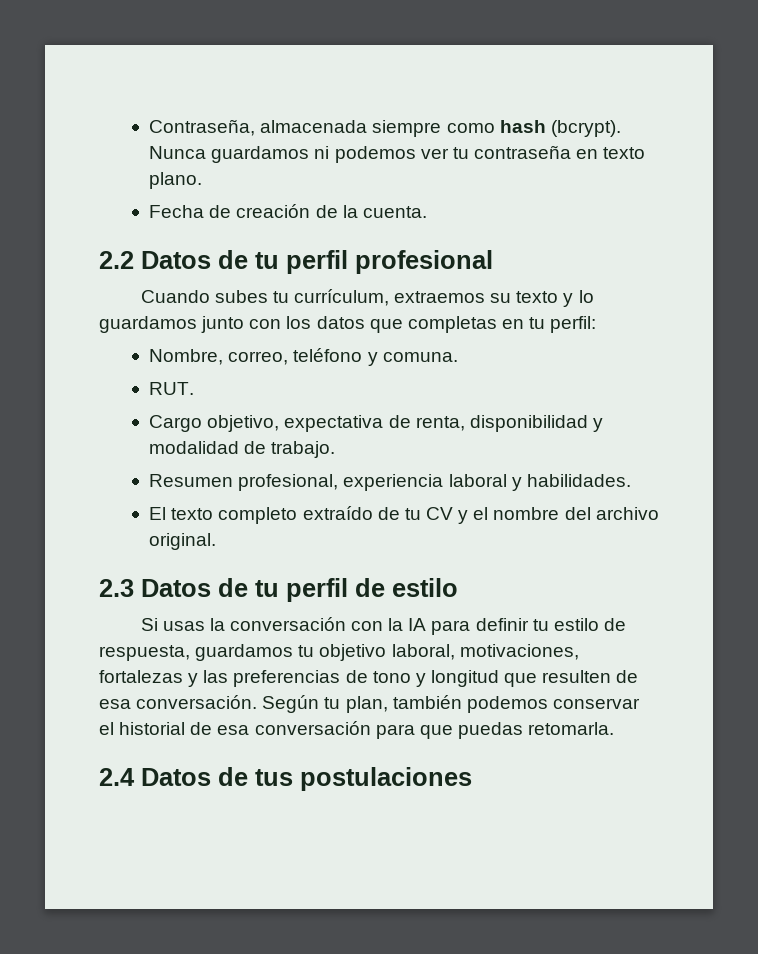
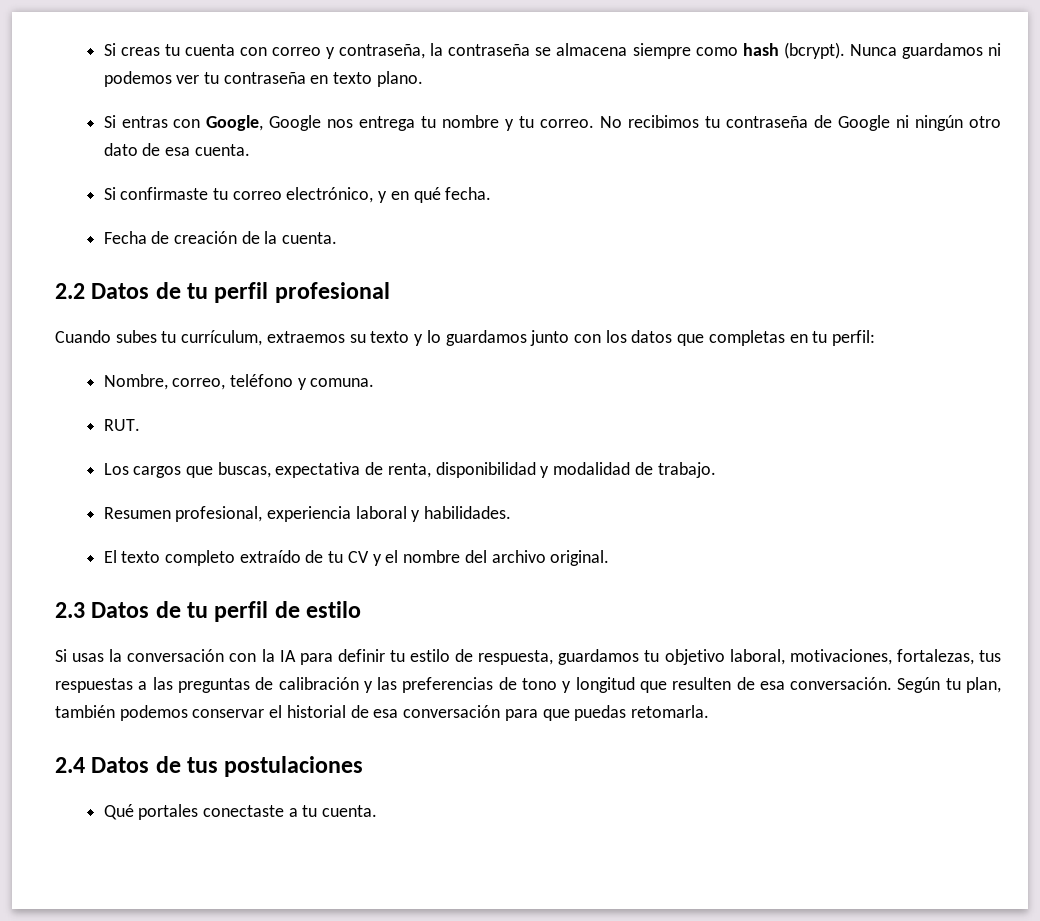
- Contraseña, almacenada siempre como hash (bcrypt).
+ Si creas tu cuenta con correo y contraseña, la contraseña se almacena siempre como hash (bcrypt).
+ Si entras con Google, Google nos entrega tu nombre y tu correo. No recibimos tu contraseña de Google ni ningún otro dato de esa cuenta.
+ Si confirmaste tu correo electrónico, y en qué fecha.
- Cargo objetivo, expectativa de renta, disponibilidad y modalidad de trabajo.
+ Los cargos que buscas, expectativa de renta, disponibilidad y modalidad de trabajo.
- Si usas la conversación con la IA para definir tu estilo de respuesta, guardamos tu objetivo laboral, motivaciones, fortalezas y las preferencias de tono y longitud que resulten de esa conversación.
+ Si usas la conversación con la IA para definir tu estilo de respuesta, guardamos tu objetivo laboral, motivaciones, fortalezas, tus respuestas a las preguntas de calibración y las preferencias de tono y longitud que resulten de esa conversación.
+ Qué portales conectaste a tu cuenta.

